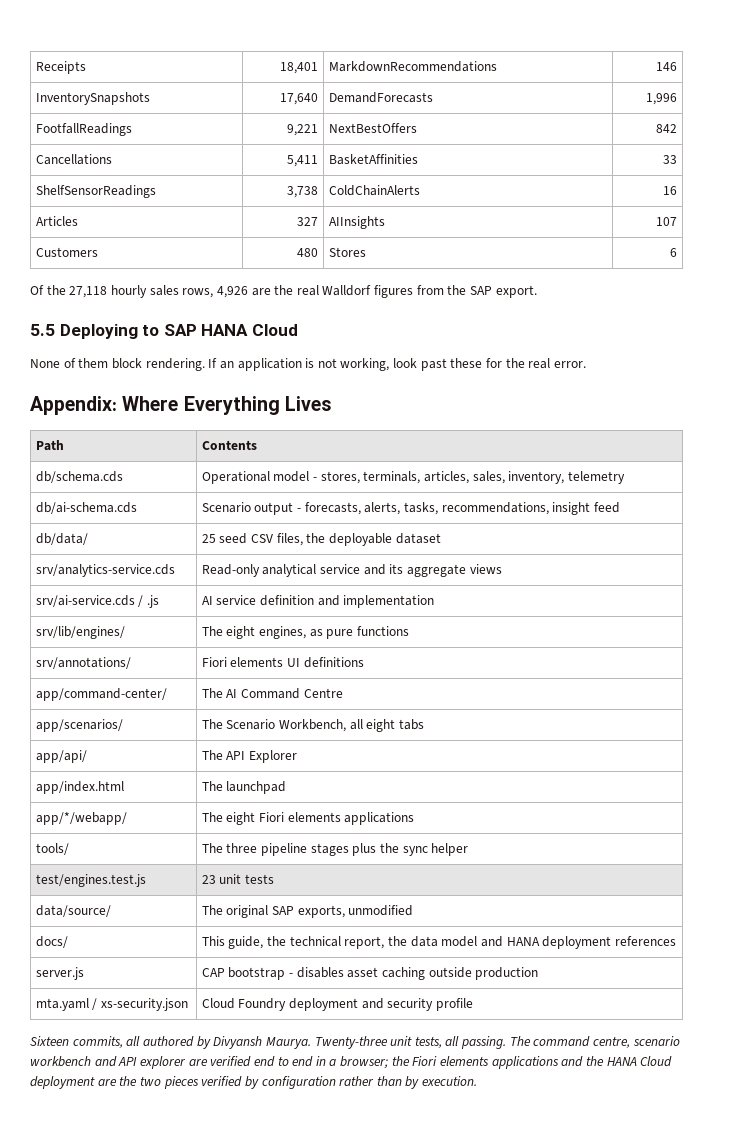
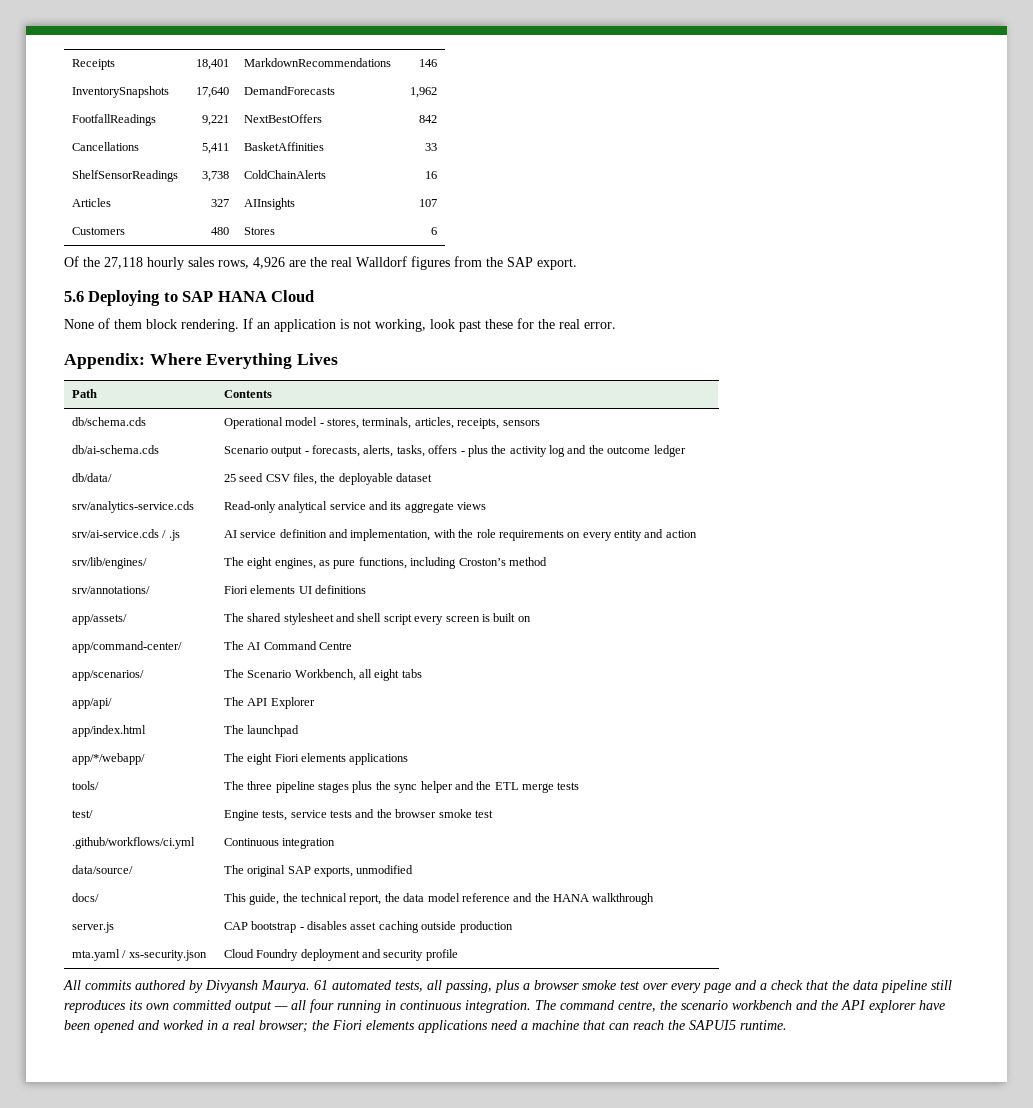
- InventorySnapshots | 17,640 | DemandForecasts | 1,996
+ InventorySnapshots | 17,640 | DemandForecasts | 1,962
- 5.5 Deploying to SAP HANA Cloud
+ 5.6 Deploying to SAP HANA Cloud
- db/schema.cds | Operational model - stores, terminals, articles, sales, inventory, telemetry
+ db/schema.cds | Operational model - stores, terminals, articles, receipts, sensors
- db/ai-schema.cds | Scenario output - forecasts, alerts, tasks, recommendations, insight feed
+ db/ai-schema.cds | Scenario output - forecasts, alerts, tasks, offers - plus the activity log and the outcome ledger
- srv/ai-service.cds / .js | AI service definition and implementation
+ srv/ai-service.cds / .js | AI service definition and implementation, with the role requirements on every entity and action
- srv/lib/engines/ | The eight engines, as pure functions
+ srv/lib/engines/ | The eight engines, as pure functions, including Croston’s method
+ app/assets/ | The shared stylesheet and shell script every screen is built on
- tools/ | The three pipeline stages plus the sync helper
- test/engines.test.js | 23 unit tests
+ tools/ | The three pipeline stages plus the sync helper and the ETL merge tests
+ test/ | Engine tests, service tests and the browser smoke test
+ .github/workflows/ci.yml | Continuous integration
- docs/ | This guide, the technical report, the data model and HANA deployment references
+ docs/ | This guide, the technical report, the data model reference and the HANA walkthrough
- Sixteen commits, all authored by Divyansh Maurya.
+ All commits authored by Divyansh Maurya.
- Twenty-three unit tests, all passing.
+ 61 automated tests, all passing, plus a browser smoke test over every page and a check that the data pipeline still reproduces its own committed output — all four running in continuous integration.
- The command centre, scenario workbench and API explorer are verified end to end in a browser; the Fiori elements applications and the HANA Cloud deployment are the two pieces verified by configuration rather than by execution.
+ The command centre, the scenario workbench and the API explorer have been opened and worked in a real browser; the Fiori elements applications need a machine that can reach the SAPUI5 runtime.

